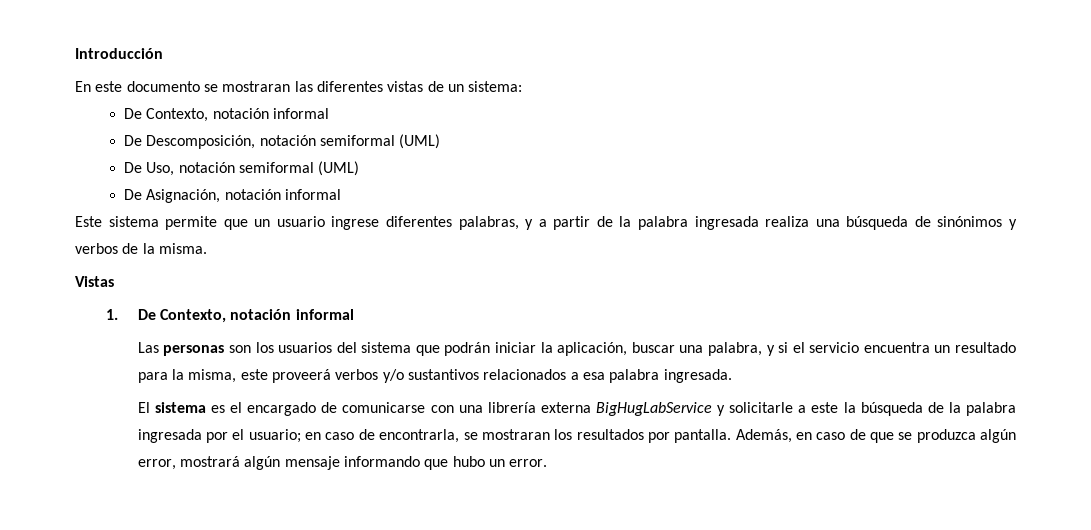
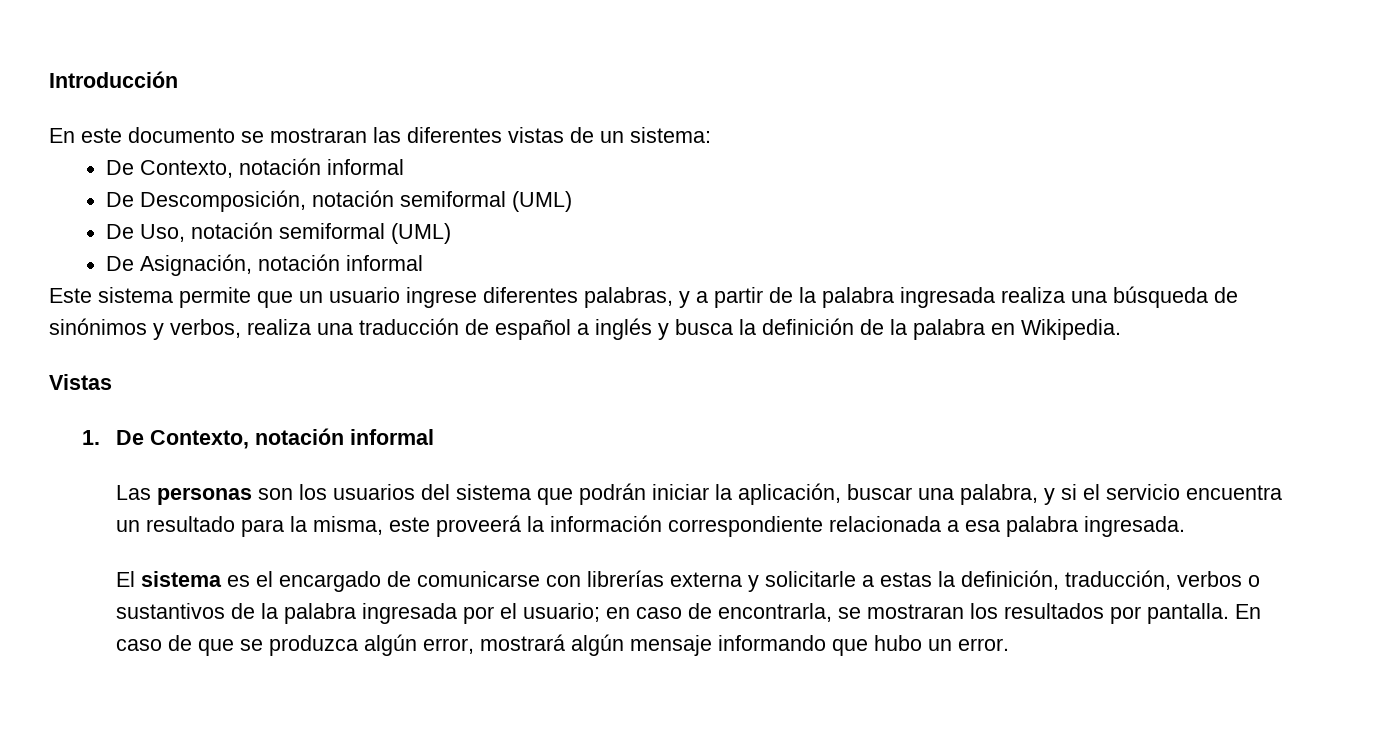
- Este sistema permite que un usuario ingrese diferentes palabras, y a partir de la palabra ingresada realiza una búsqueda de sinónimos y verbos de la misma.
+ Este sistema permite que un usuario ingrese diferentes palabras, y a partir de la palabra ingresada realiza una búsqueda de sinónimos y verbos, realiza una traducción de español a inglés y busca la definición de la palabra en Wikipedia.
- Las personas son los usuarios del sistema que podrán iniciar la aplicación, buscar una palabra, y si el servicio encuentra un resultado para la misma, este proveerá verbos y/o sustantivos relacionados a esa palabra ingresada.
+ Las personas son los usuarios del sistema que podrán iniciar la aplicación, buscar una palabra, y si el servicio encuentra un resultado para la misma, este proveerá la información correspondiente relacionada a esa palabra ingresada.
- El sistema es el encargado de comunicarse con una librería externa BigHugLabService y solicitarle a este la búsqueda de la palabra ingresada por el usuario; en caso de encontrarla, se mostraran los resultados por pantalla.
+ El sistema es el encargado de comunicarse con librerías externa y solicitarle a estas la definición, traducción, verbos o sustantivos de la palabra ingresada por el usuario; en caso de encontrarla, se mostraran los resultados por pantalla.
- Además, en caso de que se produzca algún error, mostrará algún mensaje informando que hubo un error.
+ En caso de que se produzca algún error, mostrará algún mensaje informando que hubo un error.

